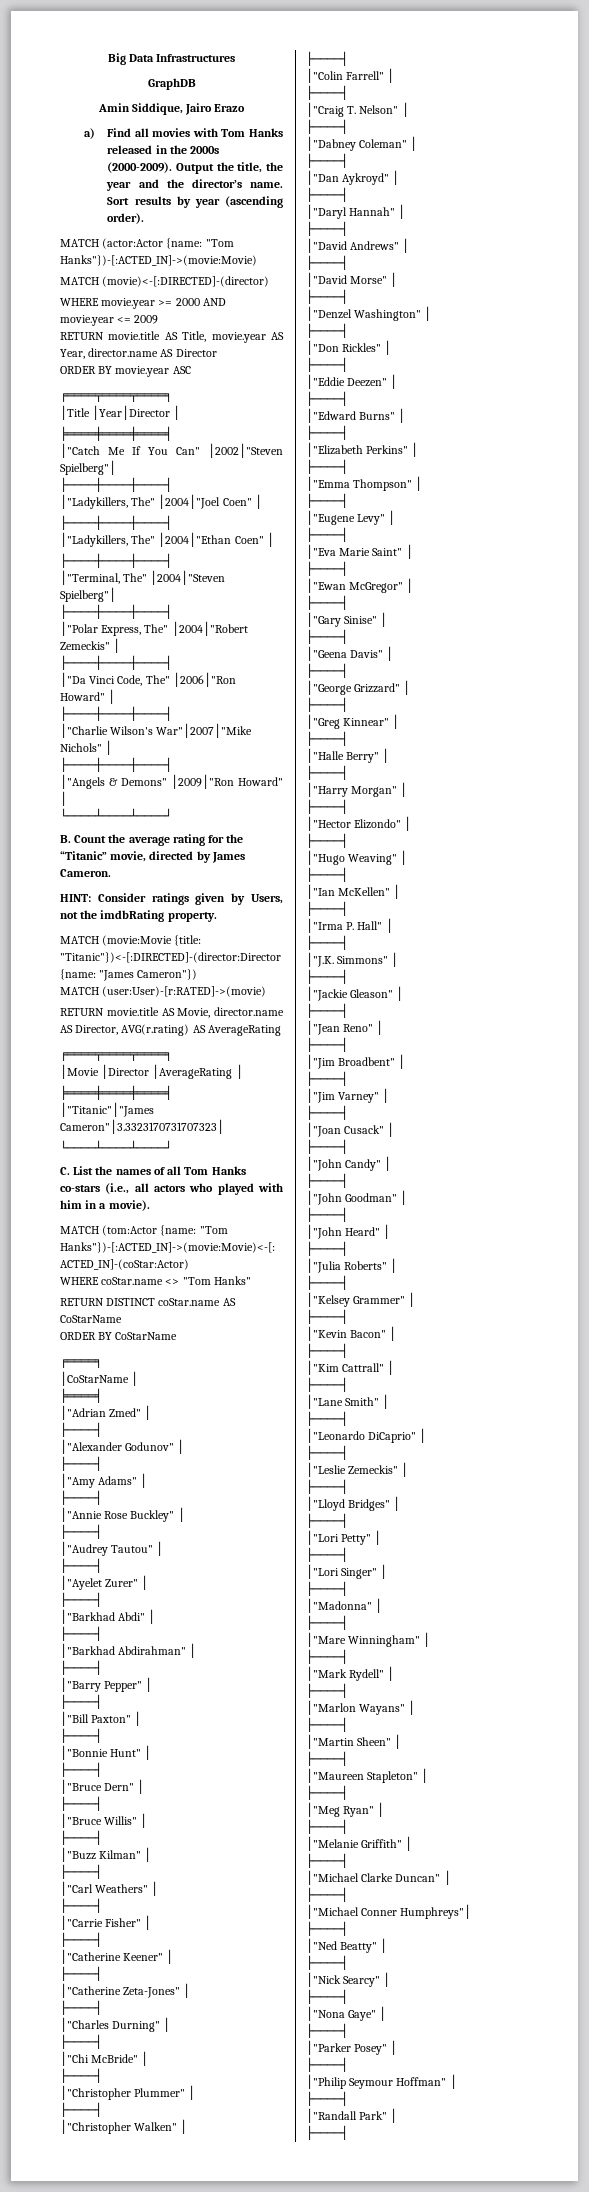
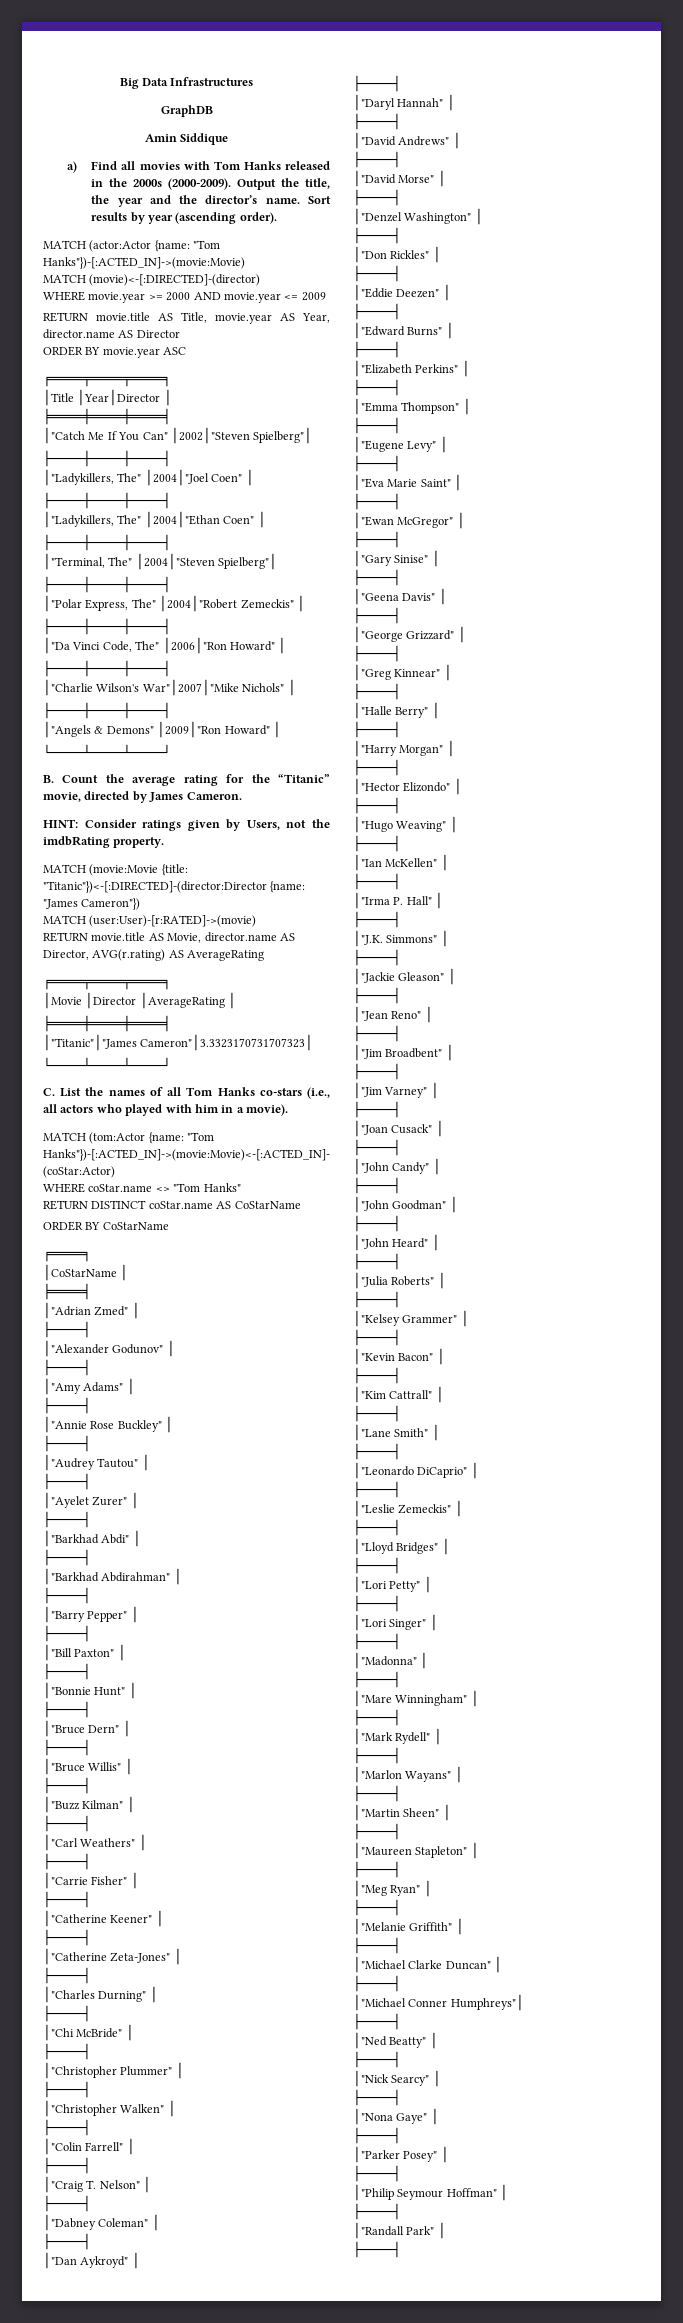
- Amin Siddique, Jairo Erazo
+ Amin Siddique

